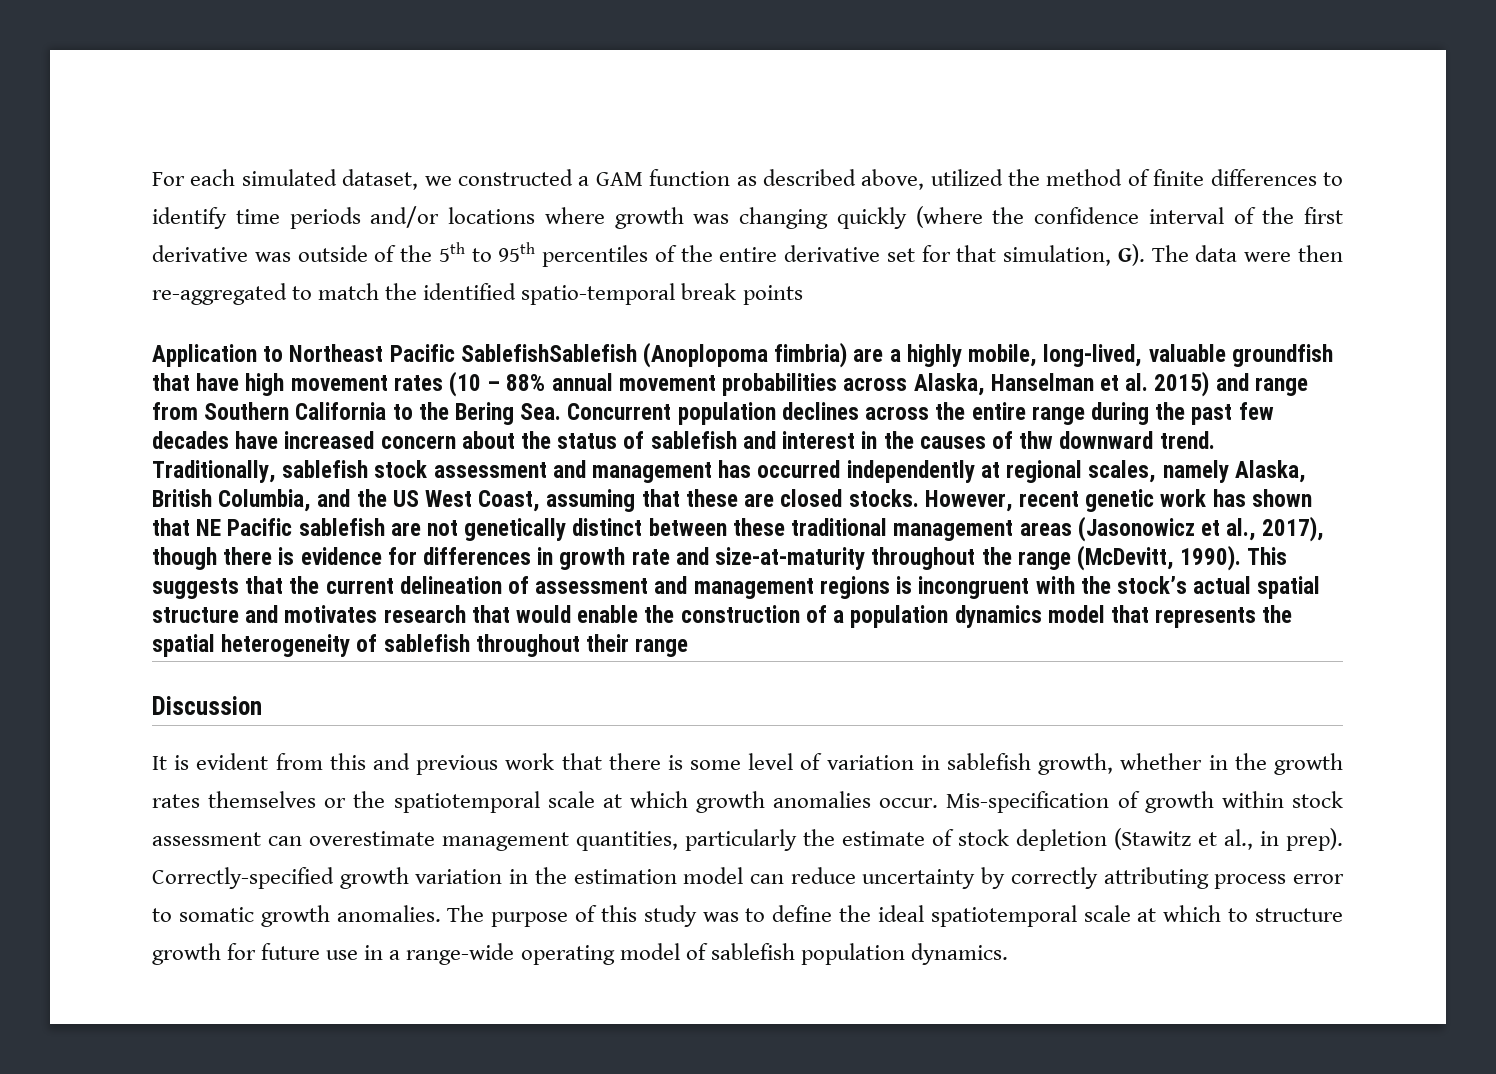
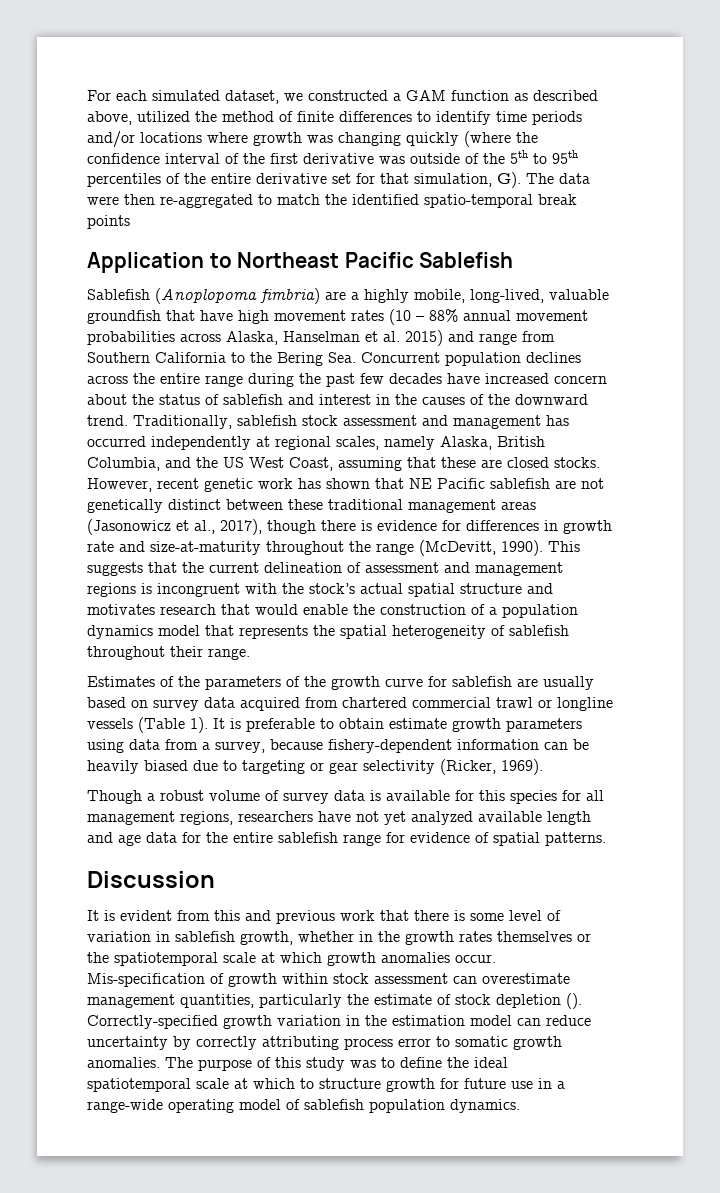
- Application to Northeast Pacific SablefishSablefish (Anoplopoma fimbria) are a highly mobile, long-lived, valuable groundfish that have high movement rates (10 – 88% annual movement probabilities across Alaska, Hanselman et al. 2015) and range from Southern California to the Bering Sea. Concurrent population declines across the entire range during the past few decades have increased concern about the status of sablefish and interest in the causes of thw downward trend.
+ Application to Northeast Pacific Sablefish
+ Sablefish (Anoplopoma fimbria) are a highly mobile, long-lived, valuable groundfish that have high movement rates (10 – 88% annual movement probabilities across Alaska, Hanselman et al. 2015) and range from Southern California to the Bering Sea. Concurrent population declines across the entire range during the past few decades have increased concern about the status of sablefish and interest in the causes of the downward trend.
- This suggests that the current delineation of assessment and management regions is incongruent with the stock’s actual spatial structure and motivates research that would enable the construction of a population dynamics model that represents the spatial heterogeneity of sablefish throughout their range
+ This suggests that the current delineation of assessment and management regions is incongruent with the stock’s actual spatial structure and motivates research that would enable the construction of a population dynamics model that represents the spatial heterogeneity of sablefish throughout their range.
+ Estimates of the parameters of the growth curve for sablefish are usually based on survey data acquired from chartered commercial trawl or longline vessels (Table 1). It is preferable to obtain estimate growth parameters using data from a survey, because fishery-dependent information can be heavily biased due to targeting or gear selectivity (Ricker, 1969).
+ Though a robust volume of survey data is available for this species for all management regions, researchers have not yet analyzed available length and age data for the entire sablefish range for evidence of spatial patterns.
- Mis-specification of growth within stock assessment can overestimate management quantities, particularly the estimate of stock depletion (Stawitz et al., in prep).
+ Mis-specification of growth within stock assessment can overestimate management quantities, particularly the estimate of stock depletion ().

